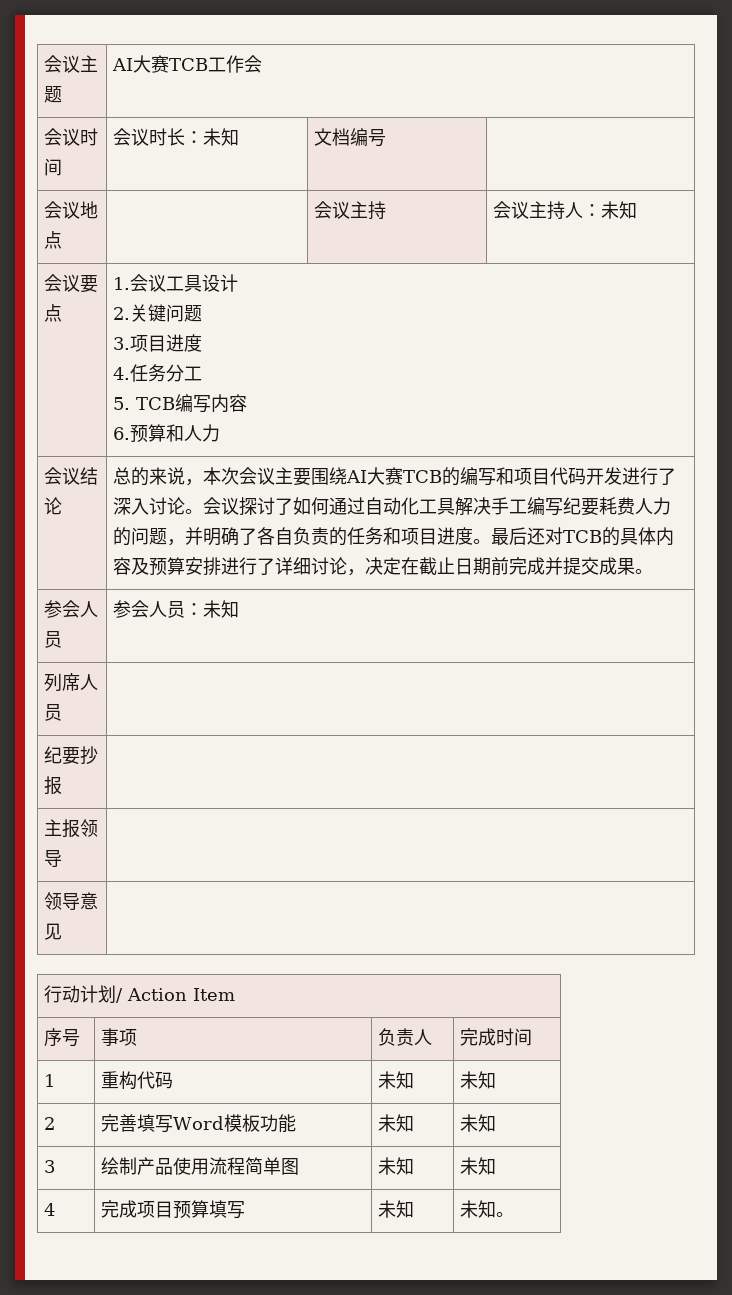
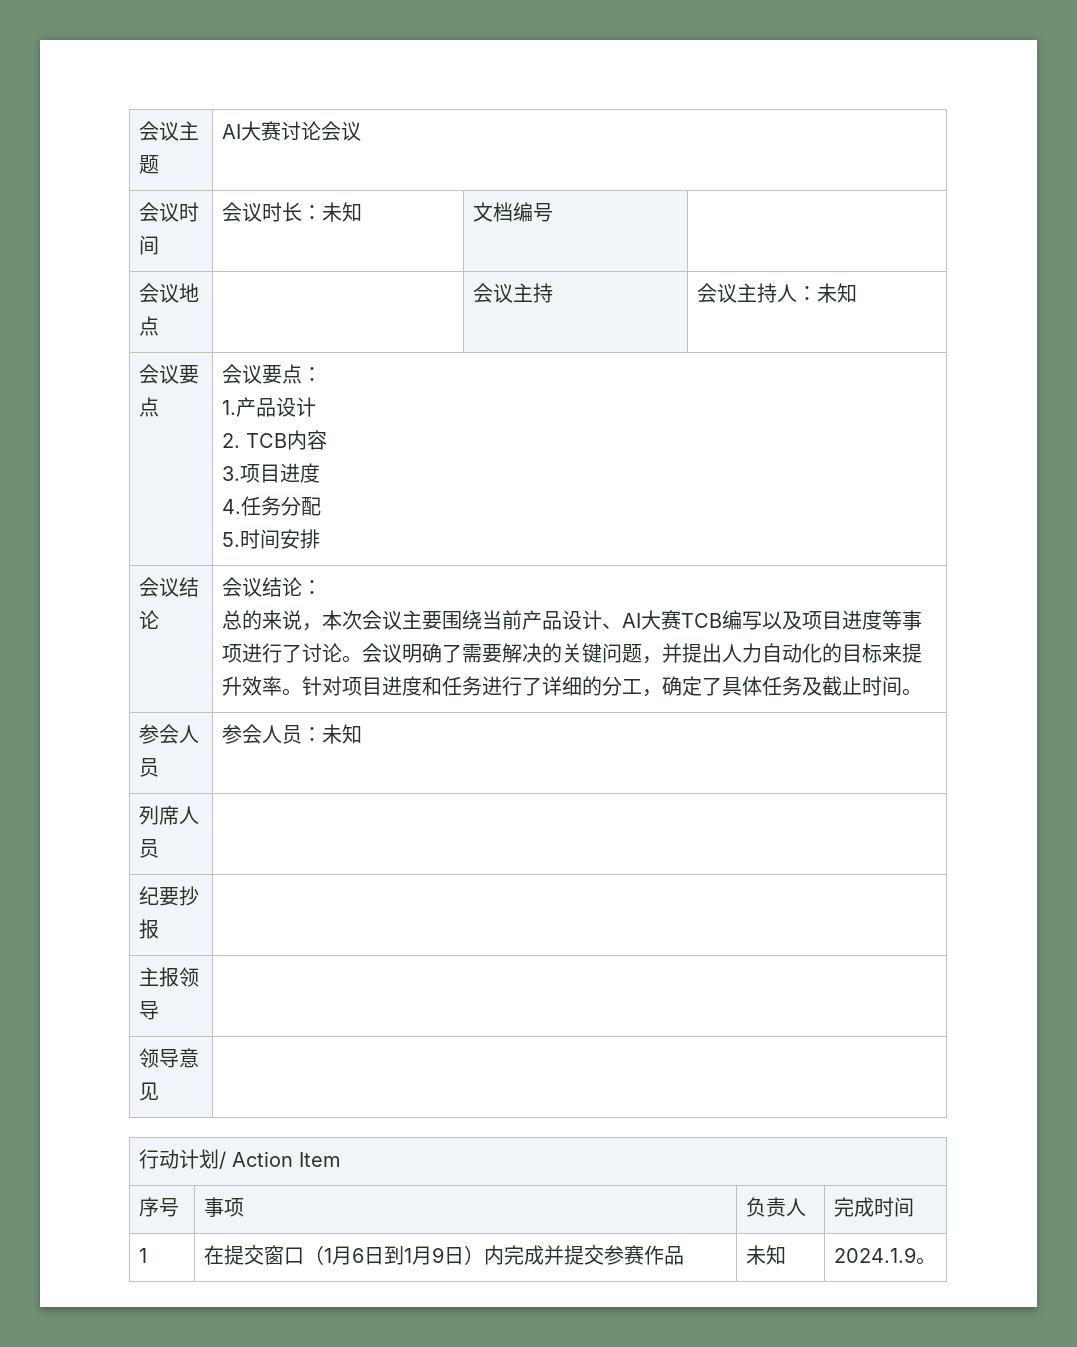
- 会议主题 | AI大赛TCB工作会
+ 会议主题 | AI大赛讨论会议
- 会议要点 | 1.会议工具设计
- 2.关键问题
+ 会议要点 | 会议要点：
+ 1.产品设计
+ 2. TCB内容
  3.项目进度
- 4.任务分工
- 5. TCB编写内容
- 6.预算和人力
+ 4.任务分配
+ 5.时间安排
+ 会议结论：
- 总的来说，本次会议主要围绕AI大赛TCB的编写和项目代码开发进行了深入讨论。会议探讨了如何通过自动化工具解决手工编写纪要耗费人力的问题，并明确了各自负责的任务和项目进度。最后还对TCB的具体内容及预算安排进行了详细讨论，决定在截止日期前完成并提交成果。
+ 总的来说，本次会议主要围绕当前产品设计、AI大赛TCB编写以及项目进度等事项进行了讨论。会议明确了需要解决的关键问题，并提出人力自动化的目标来提升效率。针对项目进度和任务进行了详细的分工，确定了具体任务及截止时间。
- 1 | 重构代码 | 未知 | 未知
- 2 | 完善填写Word模板功能 | 未知 | 未知
- 3 | 绘制产品使用流程简单图 | 未知 | 未知
- 4 | 完成项目预算填写 | 未知 | 未知。
+ 1 | 在提交窗口（1月6日到1月9日）内完成并提交参赛作品 | 未知 | 2024.1.9。

